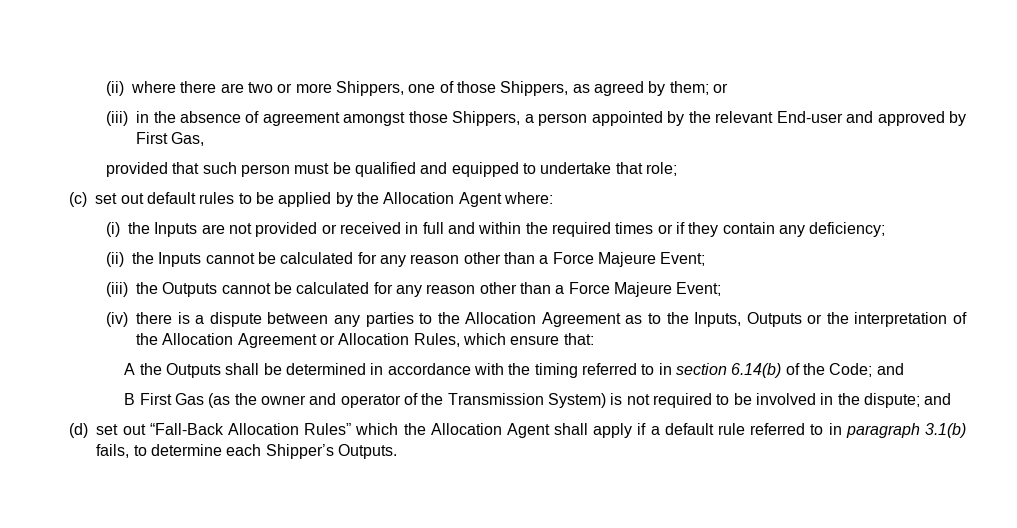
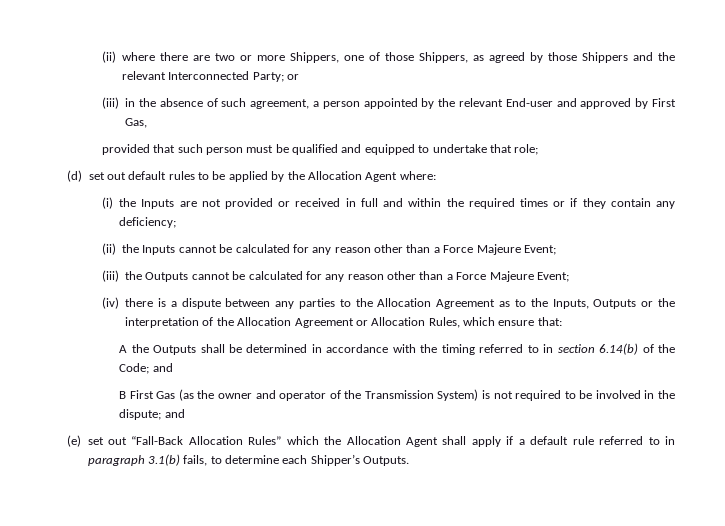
- (ii) where there are two or more Shippers, one of those Shippers, as agreed by them; or
+ (ii) where there are two or more Shippers, one of those Shippers, as agreed by those Shippers and the relevant Interconnected Party; or
- (iii) in the absence of agreement amongst those Shippers, a person appointed by the relevant End-user and approved by First Gas,
+ (iii) in the absence of such agreement, a person appointed by the relevant End-user and approved by First Gas,
- (c) set out default rules to be applied by the Allocation Agent where:
+ (d) set out default rules to be applied by the Allocation Agent where:
- (d) set out “Fall-Back Allocation Rules” which the Allocation Agent shall apply if a default rule referred to in paragraph 3.1(b) fails, to determine each Shipper’s Outputs.
+ (e) set out “Fall-Back Allocation Rules” which the Allocation Agent shall apply if a default rule referred to in paragraph 3.1(b) fails, to determine each Shipper’s Outputs.

